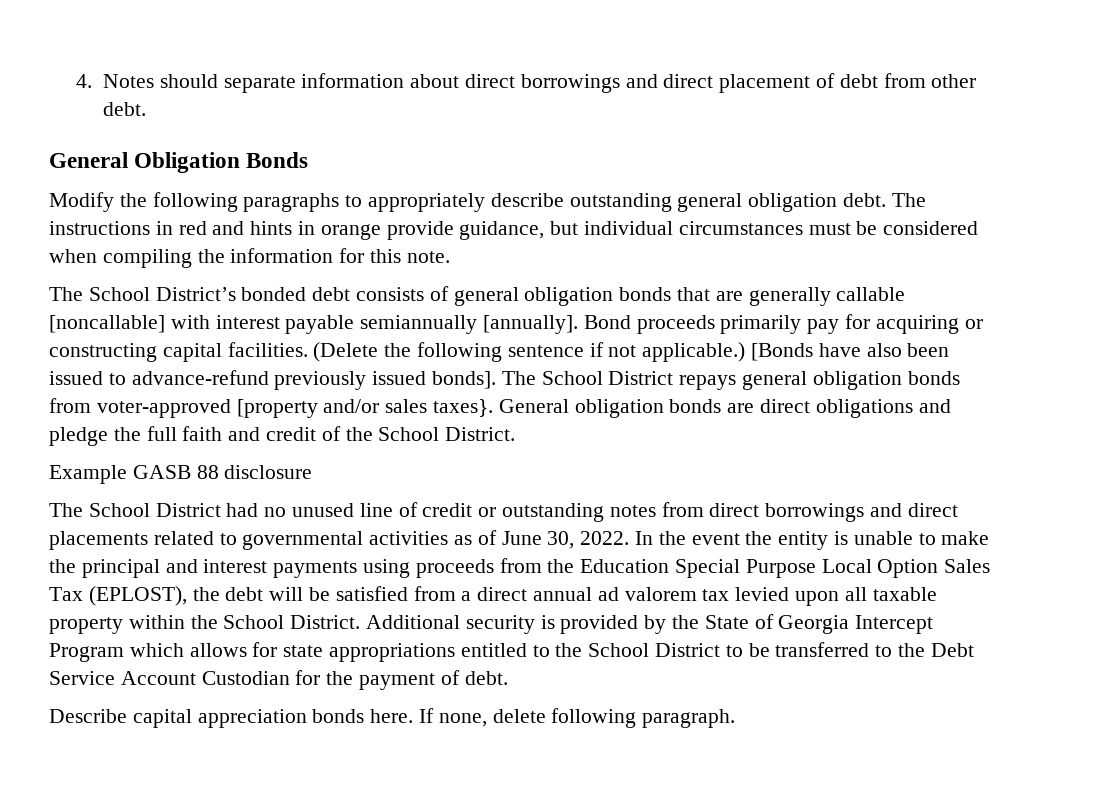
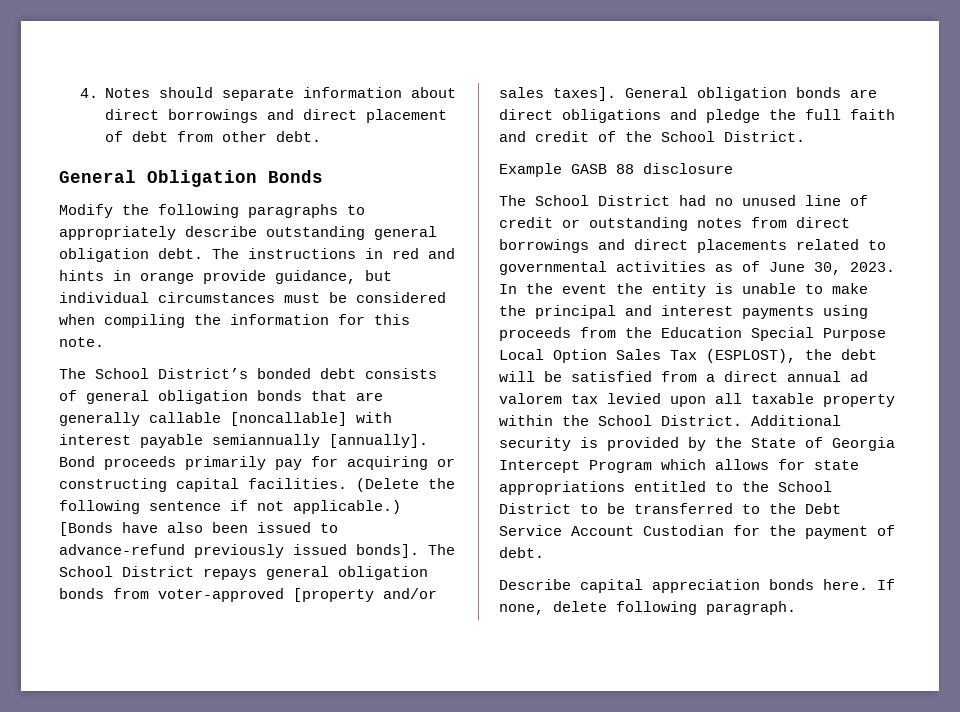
- The School District repays general obligation bonds from voter-approved [property and/or sales taxes}.
+ The School District repays general obligation bonds from voter-approved [property and/or sales taxes].
- The School District had no unused line of credit or outstanding notes from direct borrowings and direct placements related to governmental activities as of June 30, 2022.
+ The School District had no unused line of credit or outstanding notes from direct borrowings and direct placements related to governmental activities as of June 30, 2023.
- In the event the entity is unable to make the principal and interest payments using proceeds from the Education Special Purpose Local Option Sales Tax (EPLOST), the debt will be satisfied from a direct annual ad valorem tax levied upon all taxable property within the School District.
+ In the event the entity is unable to make the principal and interest payments using proceeds from the Education Special Purpose Local Option Sales Tax (ESPLOST), the debt will be satisfied from a direct annual ad valorem tax levied upon all taxable property within the School District.

